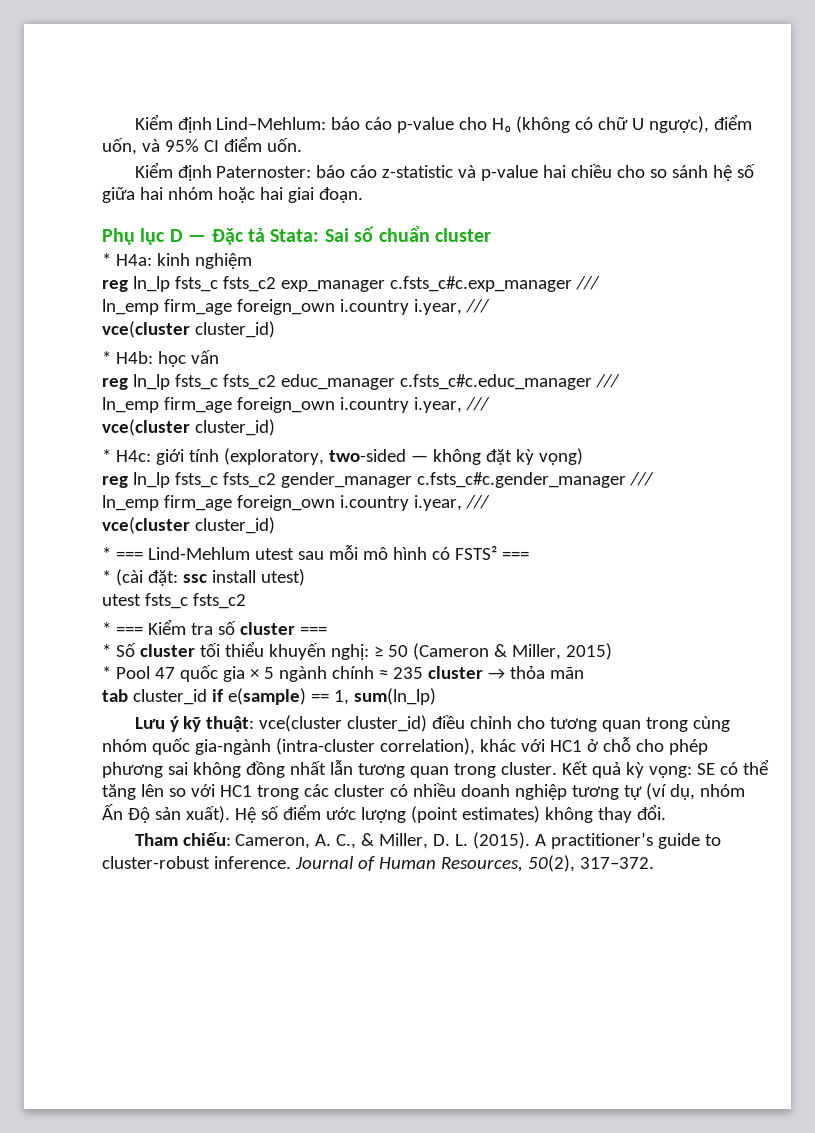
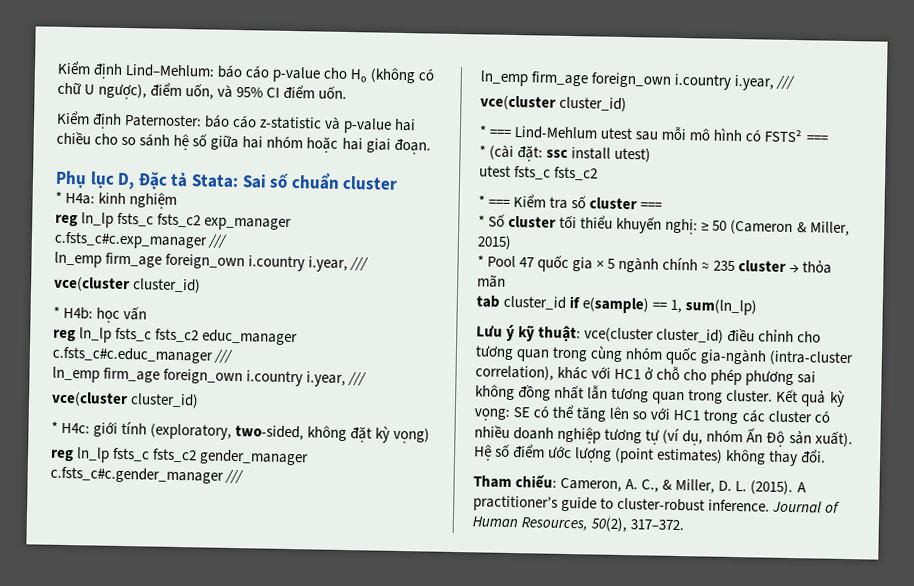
- Phụ lục D — Đặc tả Stata: Sai số chuẩn cluster
+ Phụ lục D, Đặc tả Stata: Sai số chuẩn cluster
- * H4c: giới tính (exploratory, two-sided — không đặt kỳ vọng)
+ * H4c: giới tính (exploratory, two-sided, không đặt kỳ vọng)

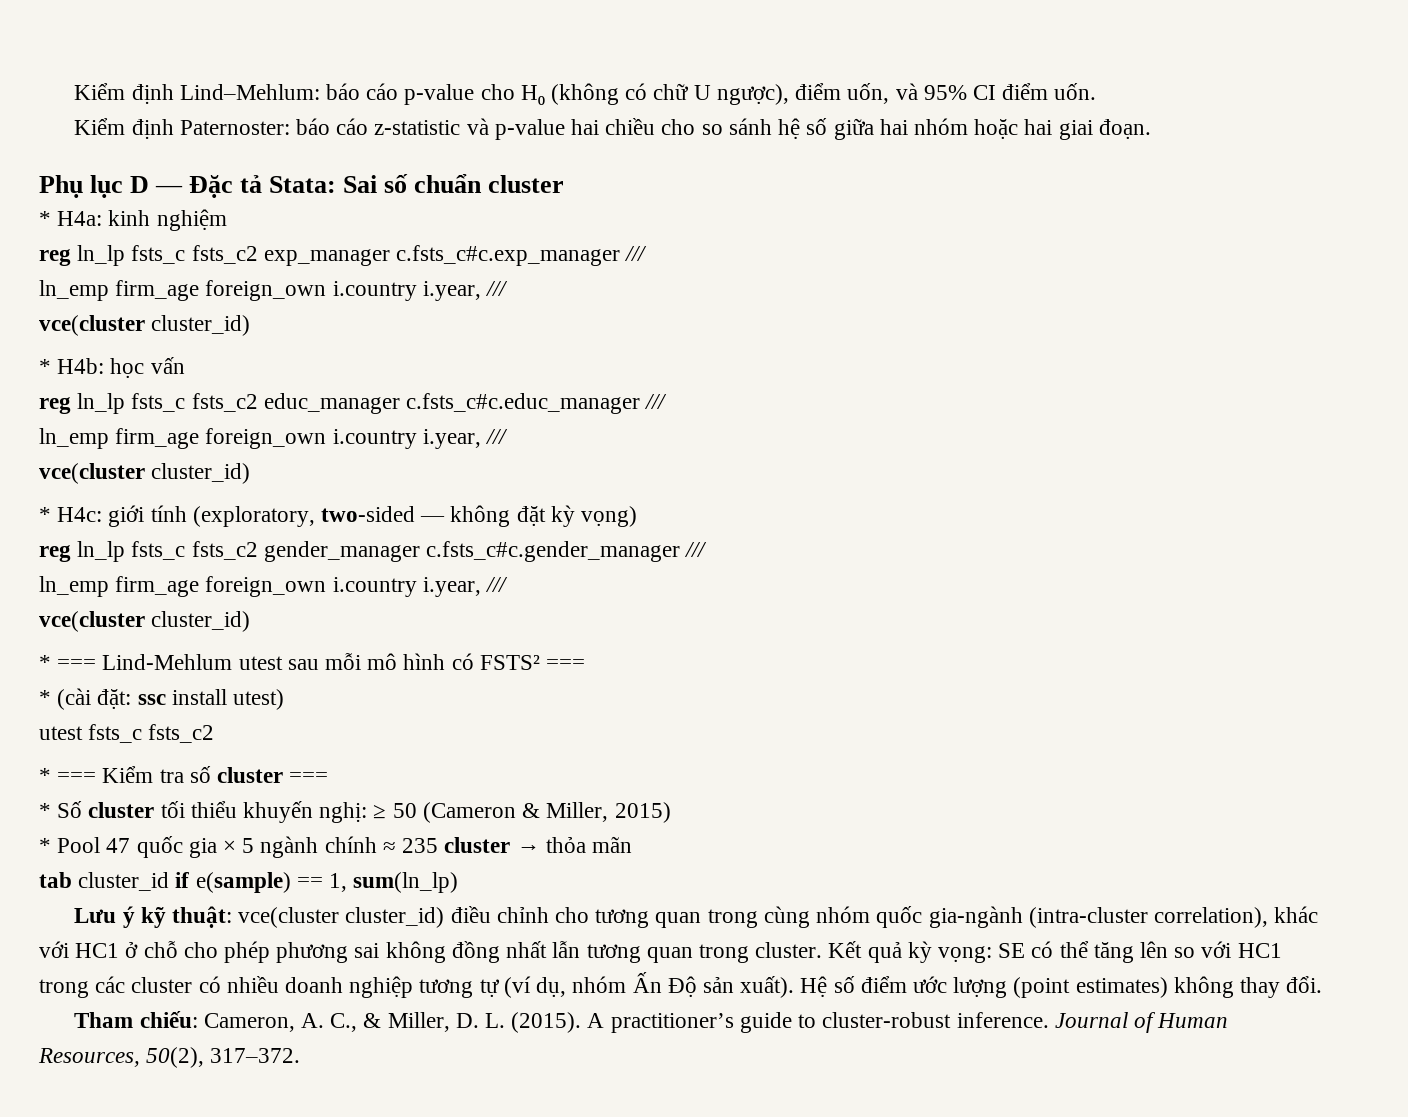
- Phụ lục D, Đặc tả Stata: Sai số chuẩn cluster
+ Phụ lục D — Đặc tả Stata: Sai số chuẩn cluster
- * H4c: giới tính (exploratory, two-sided, không đặt kỳ vọng)
+ * H4c: giới tính (exploratory, two-sided — không đặt kỳ vọng)

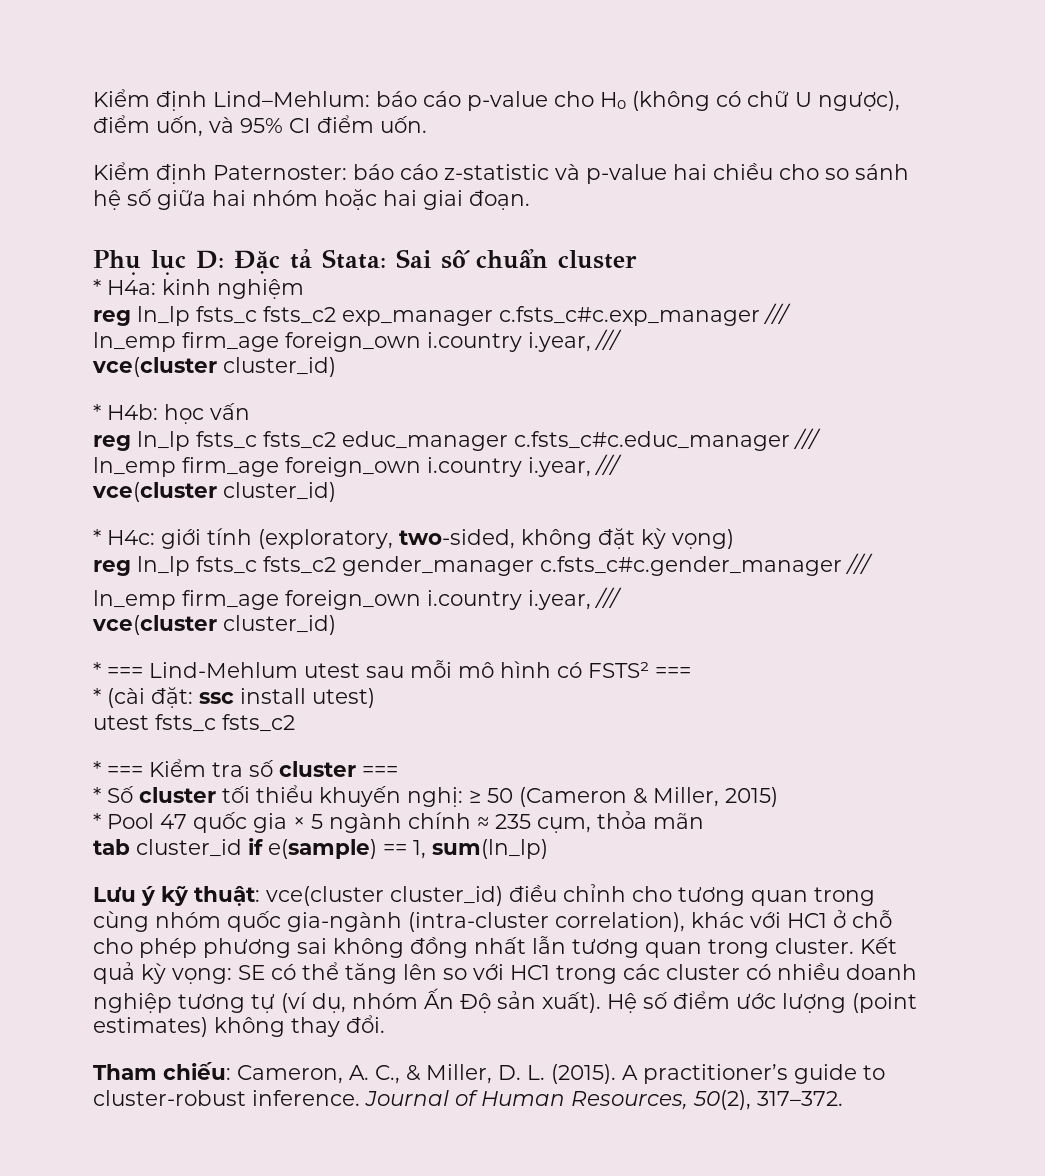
- Phụ lục D — Đặc tả Stata: Sai số chuẩn cluster
+ Phụ lục D: Đặc tả Stata: Sai số chuẩn cluster
- * H4c: giới tính (exploratory, two-sided — không đặt kỳ vọng)
+ * H4c: giới tính (exploratory, two-sided, không đặt kỳ vọng)
- * Pool 47 quốc gia × 5 ngành chính ≈ 235 cluster → thỏa mãn
+ * Pool 47 quốc gia × 5 ngành chính ≈ 235 cụm, thỏa mãn

